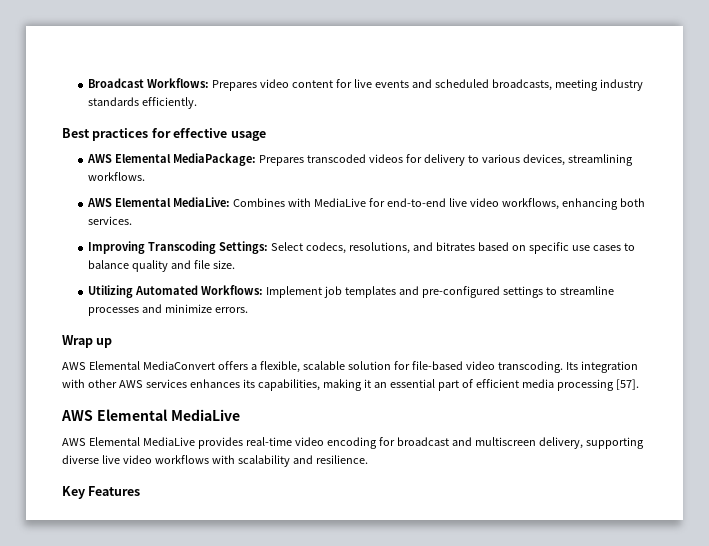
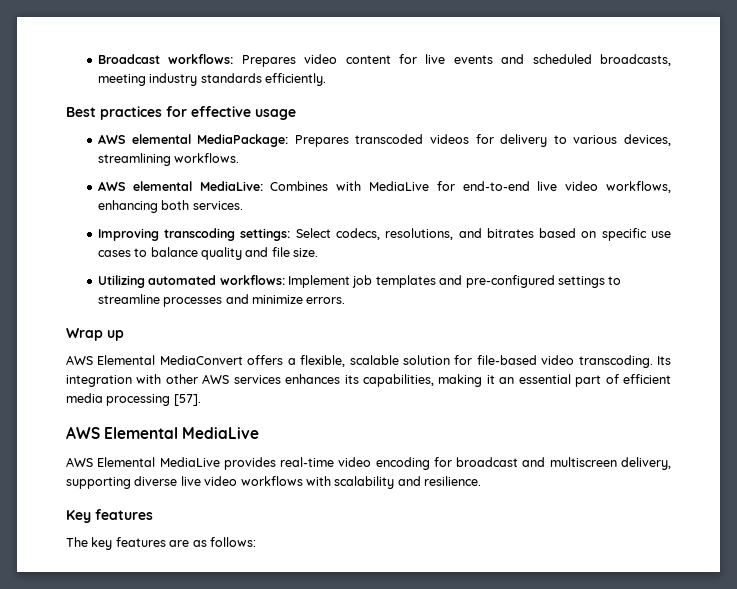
- Broadcast Workflows: Prepares video content for live events and scheduled broadcasts, meeting industry standards efficiently.
+ Broadcast workflows: Prepares video content for live events and scheduled broadcasts, meeting industry standards efficiently.
- AWS Elemental MediaPackage: Prepares transcoded videos for delivery to various devices, streamlining workflows.
+ AWS elemental MediaPackage: Prepares transcoded videos for delivery to various devices, streamlining workflows.
- AWS Elemental MediaLive: Combines with MediaLive for end-to-end live video workflows, enhancing both services.
+ AWS elemental MediaLive: Combines with MediaLive for end-to-end live video workflows, enhancing both services.
- Improving Transcoding Settings: Select codecs, resolutions, and bitrates based on specific use cases to balance quality and file size.
+ Improving transcoding settings: Select codecs, resolutions, and bitrates based on specific use cases to balance quality and file size.
- Utilizing Automated Workflows: Implement job templates and pre-configured settings to streamline processes and minimize errors.
+ Utilizing automated workflows: Implement job templates and pre-configured settings to streamline processes and minimize errors.
- Key Features
+ Key features
+ The key features are as follows:

